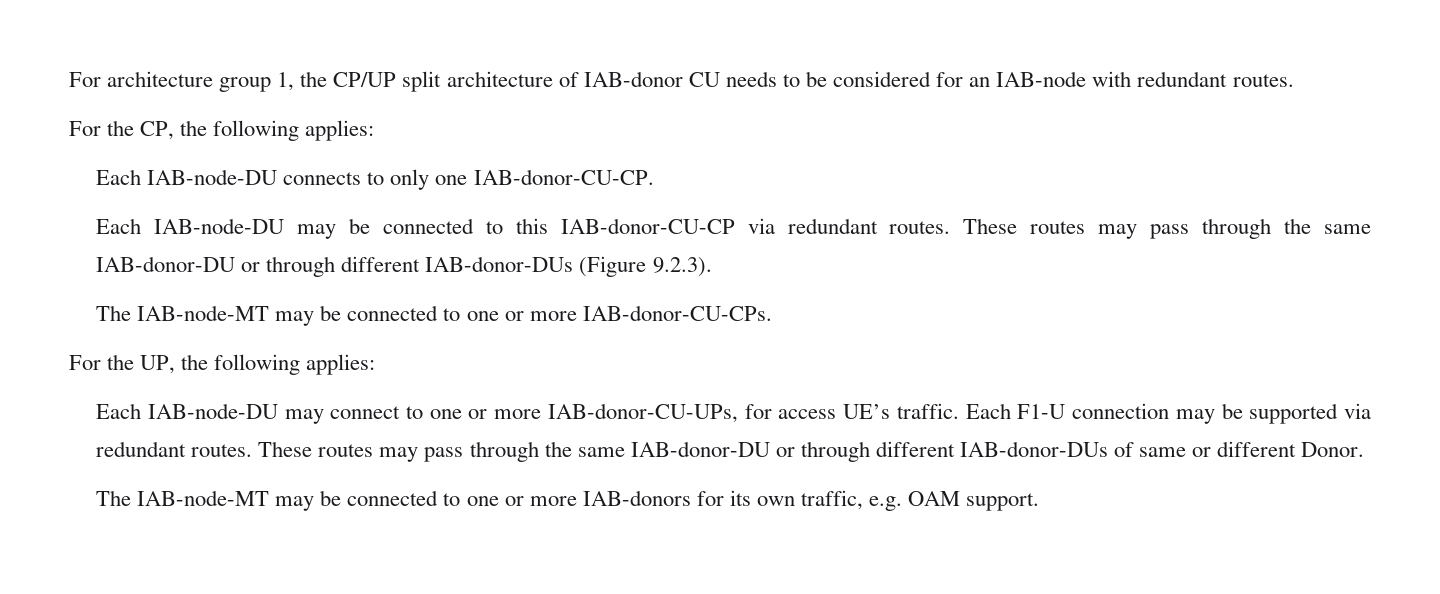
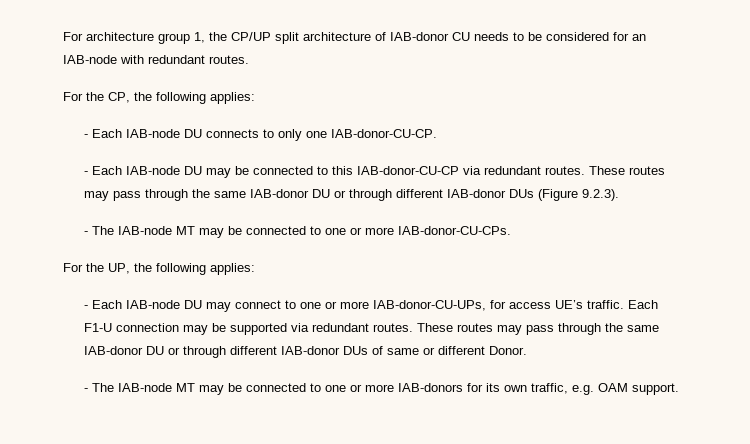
- Each IAB-node-DU connects to only one IAB-donor-CU-CP.
+ - Each IAB-node DU connects to only one IAB-donor-CU-CP.
- Each IAB-node-DU may be connected to this IAB-donor-CU-CP via redundant routes.
+ - Each IAB-node DU may be connected to this IAB-donor-CU-CP via redundant routes.
- These routes may pass through the same IAB-donor-DU or through different IAB-donor-DUs (Figure 9.2.3).
+ These routes may pass through the same IAB-donor DU or through different IAB-donor DUs (Figure 9.2.3).
- The IAB-node-MT may be connected to one or more IAB-donor-CU-CPs.
+ - The IAB-node MT may be connected to one or more IAB-donor-CU-CPs.
- Each IAB-node-DU may connect to one or more IAB-donor-CU-UPs, for access UE’s traffic.
+ - Each IAB-node DU may connect to one or more IAB-donor-CU-UPs, for access UE’s traffic.
- These routes may pass through the same IAB-donor-DU or through different IAB-donor-DUs of same or different Donor.
+ These routes may pass through the same IAB-donor DU or through different IAB-donor DUs of same or different Donor.
- The IAB-node-MT may be connected to one or more IAB-donors for its own traffic, e.g. OAM support.
+ - The IAB-node MT may be connected to one or more IAB-donors for its own traffic, e.g. OAM support.

